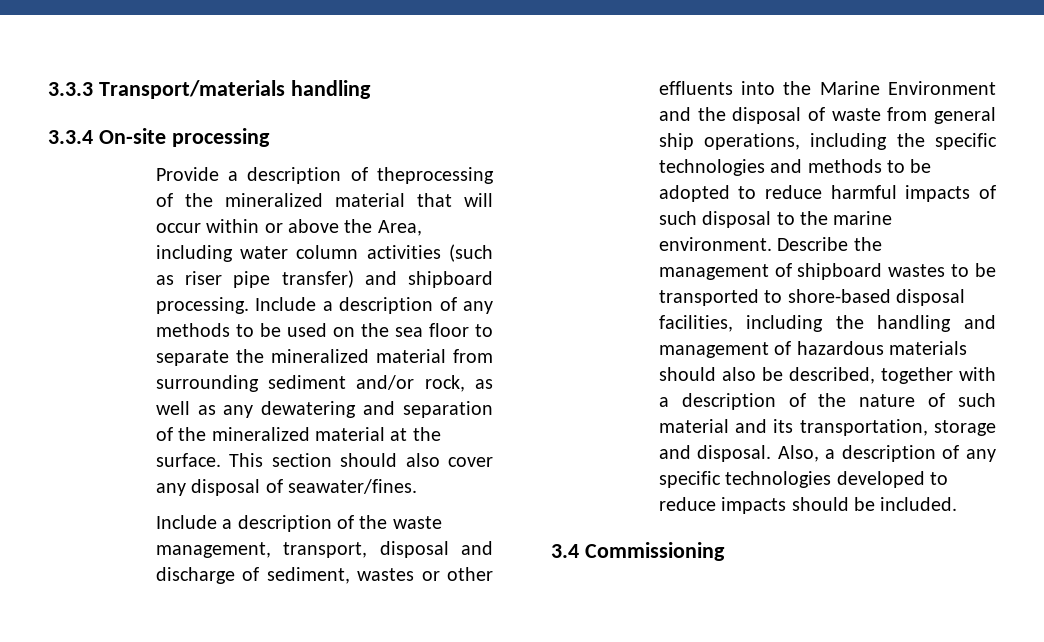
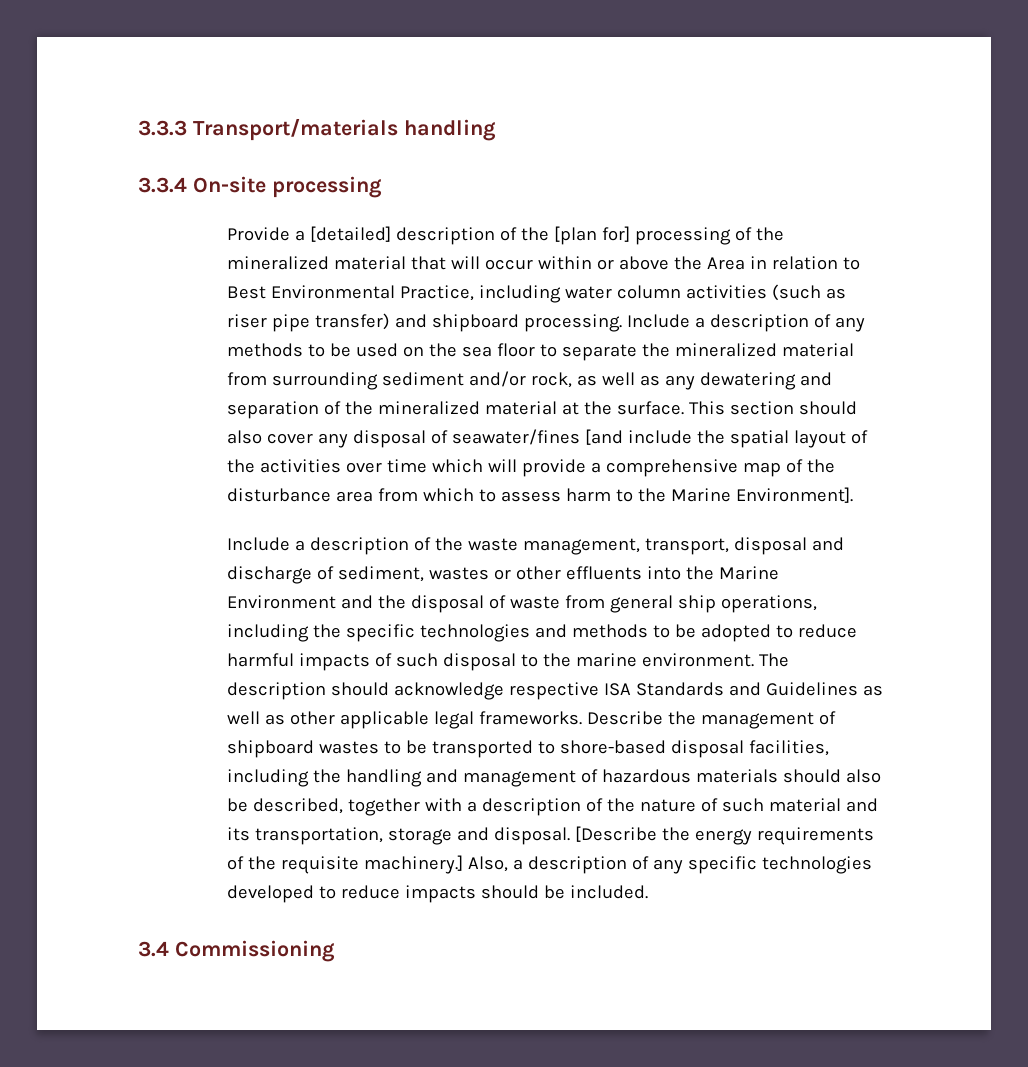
- Provide a description of theprocessing of the mineralized material that will occur within or above the Area, including water column activities (such as riser pipe transfer) and shipboard processing.
+ Provide a [detailed] description of the [plan for] processing of the mineralized material that will occur within or above the Area in relation to Best Environmental Practice, including water column activities (such as riser pipe transfer) and shipboard processing.
- This section should also cover any disposal of seawater/fines.
+ This section should also cover any disposal of seawater/fines [and include the spatial layout of the activities over time which will provide a comprehensive map of the disturbance area from which to assess harm to the Marine Environment].
+ The description should acknowledge respective ISA Standards and Guidelines as well as other applicable legal frameworks.
+ [Describe the energy requirements of the requisite machinery.]

